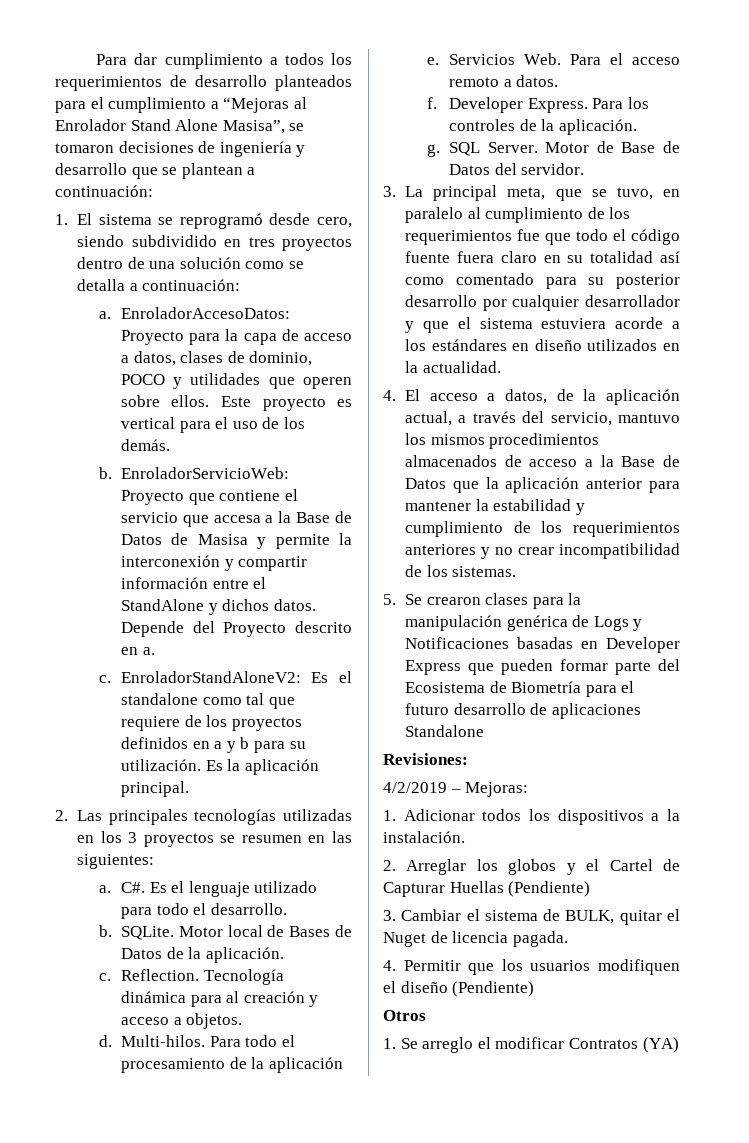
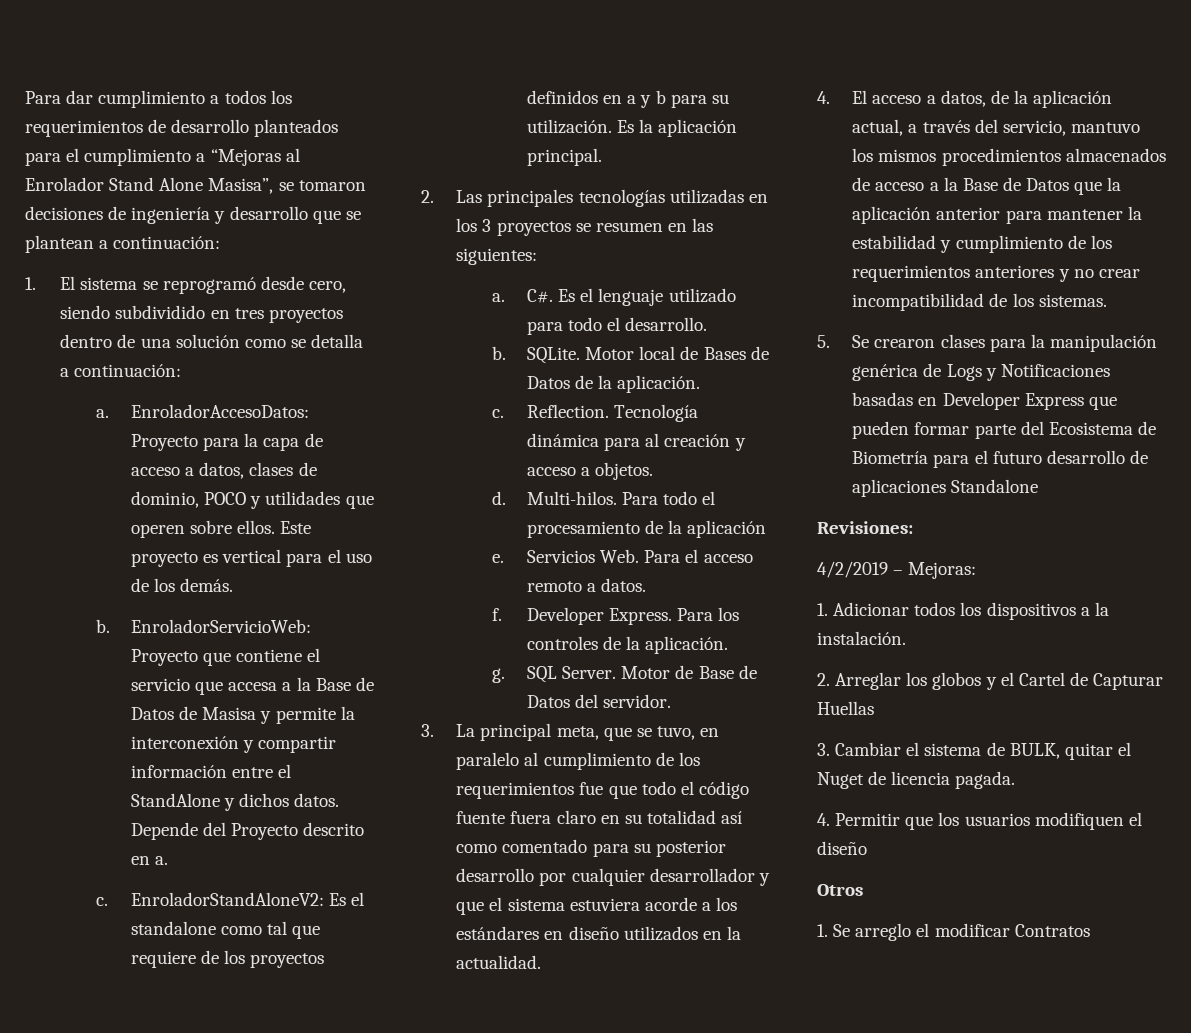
- 2. Arreglar los globos y el Cartel de Capturar Huellas (Pendiente)
+ 2. Arreglar los globos y el Cartel de Capturar Huellas
- 4. Permitir que los usuarios modifiquen el diseño (Pendiente)
+ 4. Permitir que los usuarios modifiquen el diseño
- 1. Se arreglo el modificar Contratos (YA)
+ 1. Se arreglo el modificar Contratos

